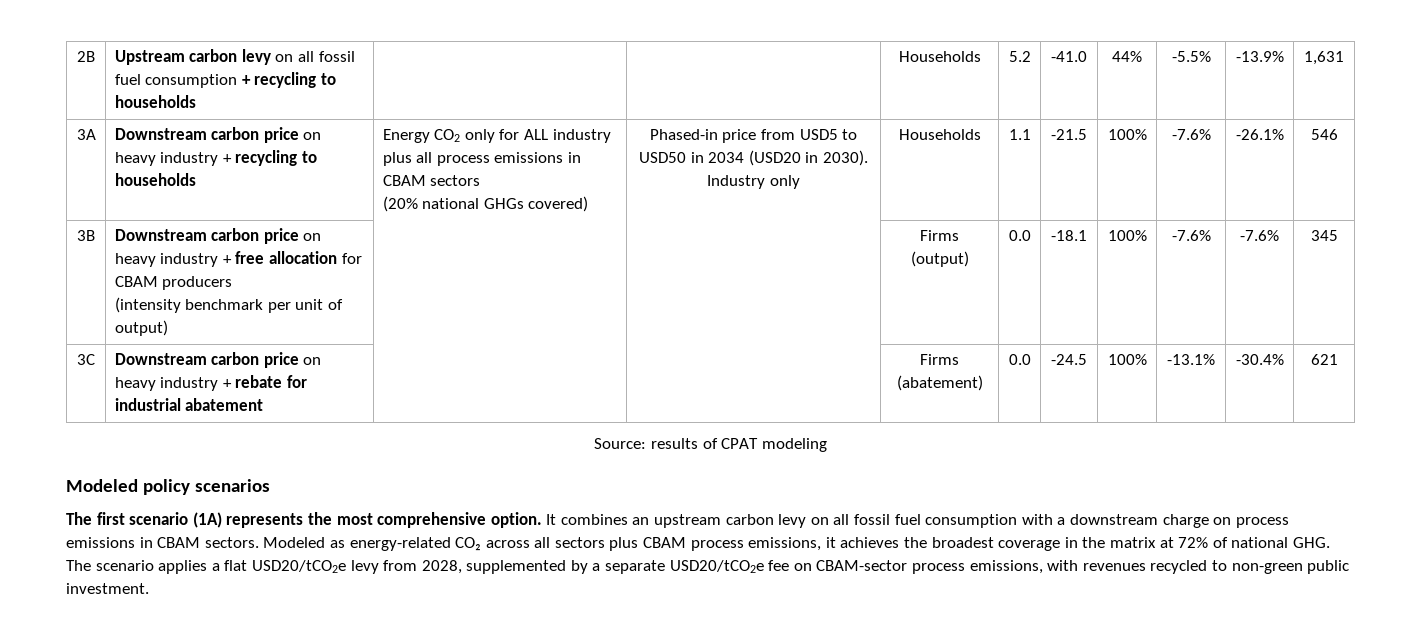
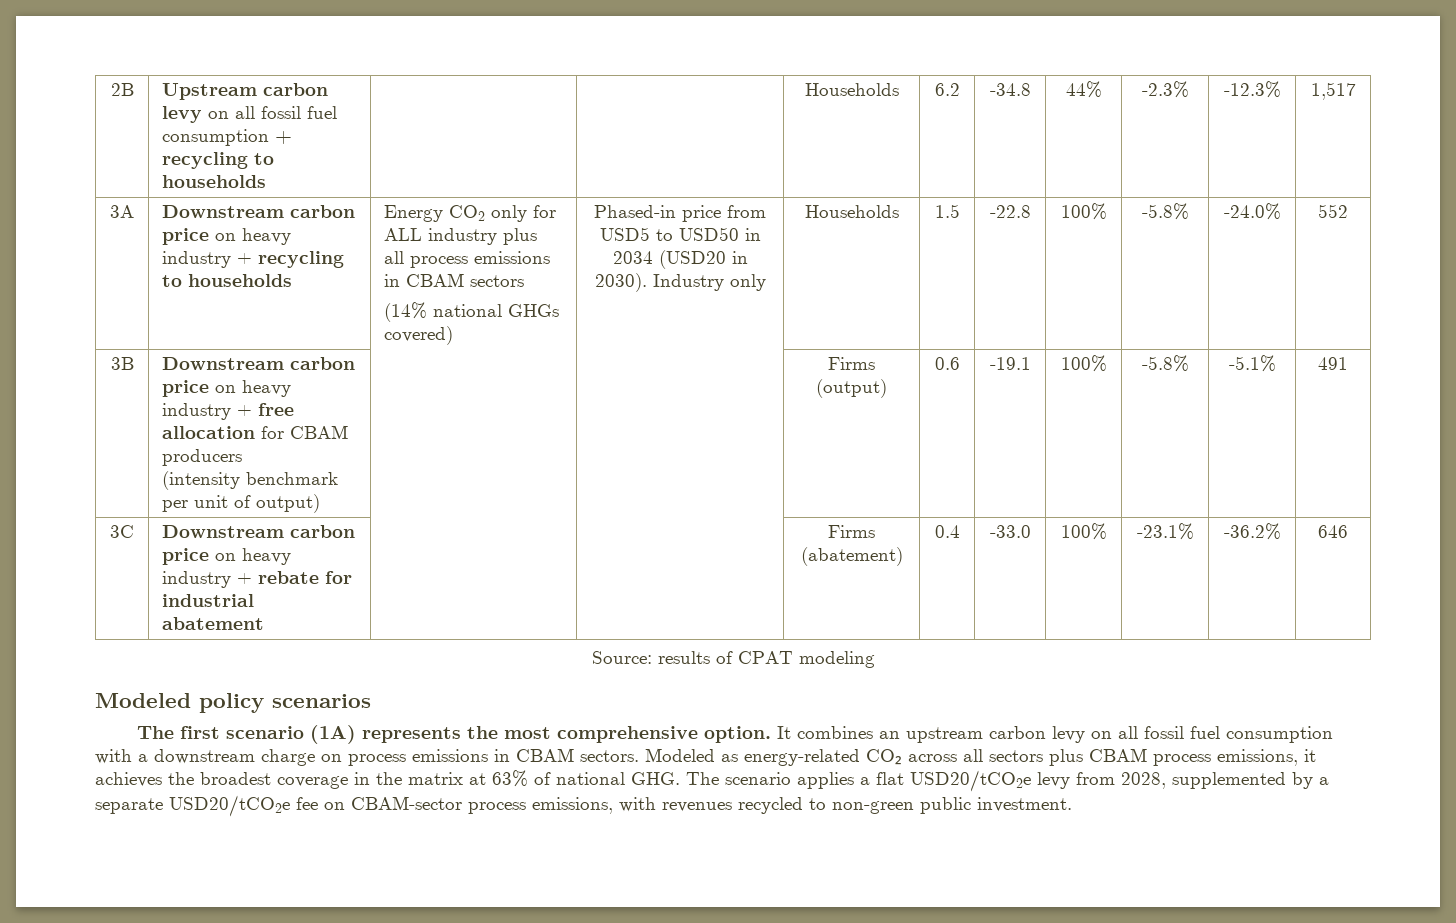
- 2B | Upstream carbon levy on all fossil fuel consumption + recycling to households | | | Households | 5.2 | -41.0 | 44% | -5.5% | -13.9% | 1,631
+ 2B | Upstream carbon levy on all fossil fuel consumption + recycling to households | | | Households | 6.2 | -34.8 | 44% | -2.3% | -12.3% | 1,517
- (20% national GHGs covered)
+ (14% national GHGs covered)
- 1.1 | -21.5 | 100% | -7.6% | -26.1% | 546
+ 1.5 | -22.8 | 100% | -5.8% | -24.0% | 552
  3B | Downstream carbon price on heavy industry + free allocation for CBAM producers
- (intensity benchmark per unit of output) | | | Firms (output) | 0.0 | -18.1 | 100% | -7.6% | -7.6% | 345
+ (intensity benchmark per unit of output) | | | Firms (output) | 0.6 | -19.1 | 100% | -5.8% | -5.1% | 491
- 3C | Downstream carbon price on heavy industry + rebate for industrial abatement | | | Firms (abatement) | 0.0 | -24.5 | 100% | -13.1% | -30.4% | 621
+ 3C | Downstream carbon price on heavy industry + rebate for industrial abatement | | | Firms (abatement) | 0.4 | -33.0 | 100% | -23.1% | -36.2% | 646
- Modeled as energy-related CO₂ across all sectors plus CBAM process emissions, it achieves the broadest coverage in the matrix at 72% of national GHG. The scenario applies a flat USD20/tCO2e levy from 2028, supplemented by a separate USD20/tCO2e fee on CBAM-sector process emissions, with revenues recycled to non-green public investment.
+ Modeled as energy-related CO₂ across all sectors plus CBAM process emissions, it achieves the broadest coverage in the matrix at 63% of national GHG. The scenario applies a flat USD20/tCO2e levy from 2028, supplemented by a separate USD20/tCO2e fee on CBAM-sector process emissions, with revenues recycled to non-green public investment.

